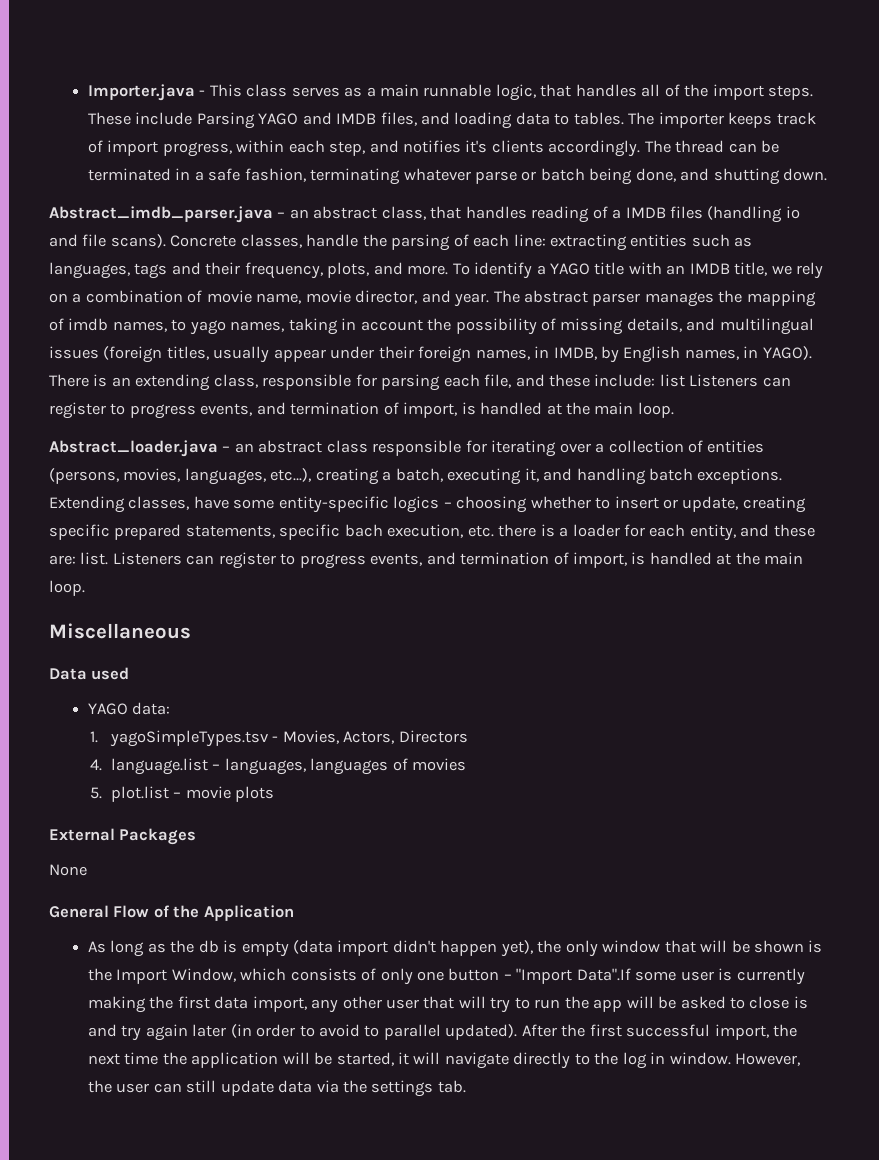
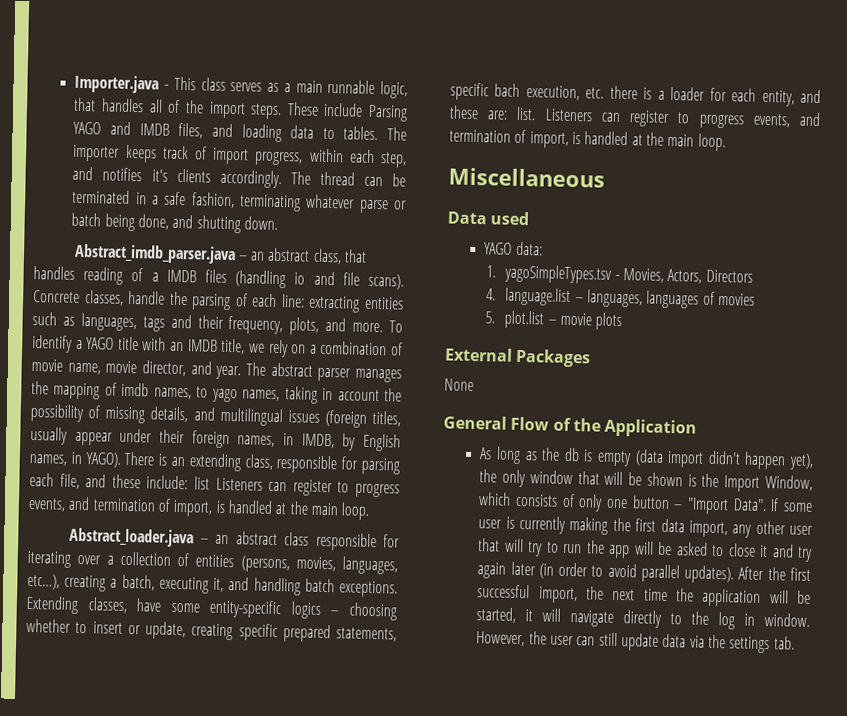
- As long as the db is empty (data import didn't happen yet), the only window that will be shown is the Import Window, which consists of only one button – "Import Data".If some user is currently making the first data import, any other user that will try to run the app will be asked to close is and try again later (in order to avoid to parallel updated).
+ As long as the db is empty (data import didn't happen yet), the only window that will be shown is the Import Window, which consists of only one button – "Import Data". If some user is currently making the first data import, any other user that will try to run the app will be asked to close it and try again later (in order to avoid parallel updates).

